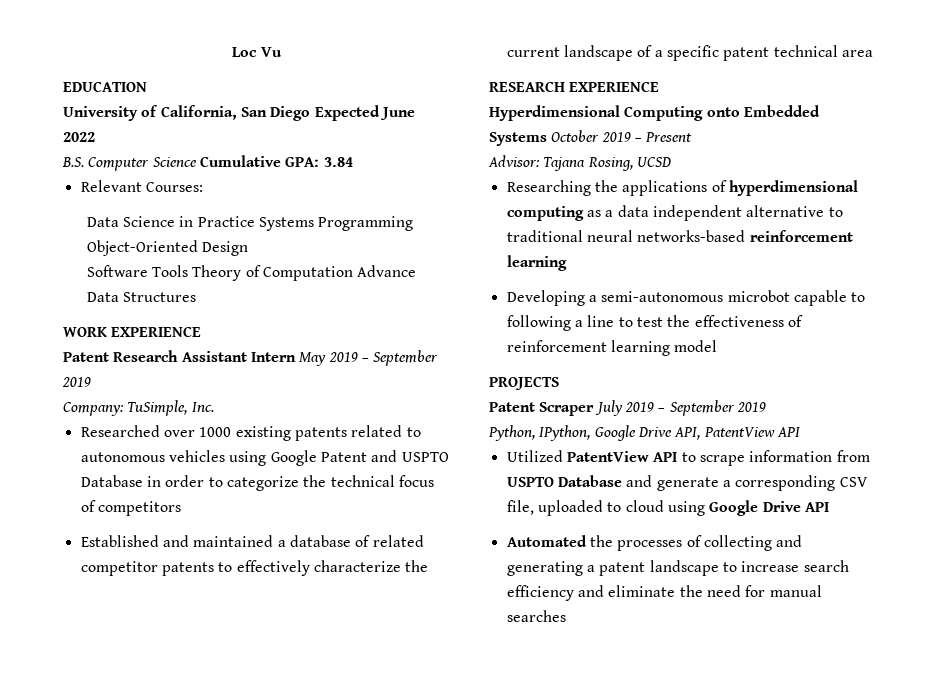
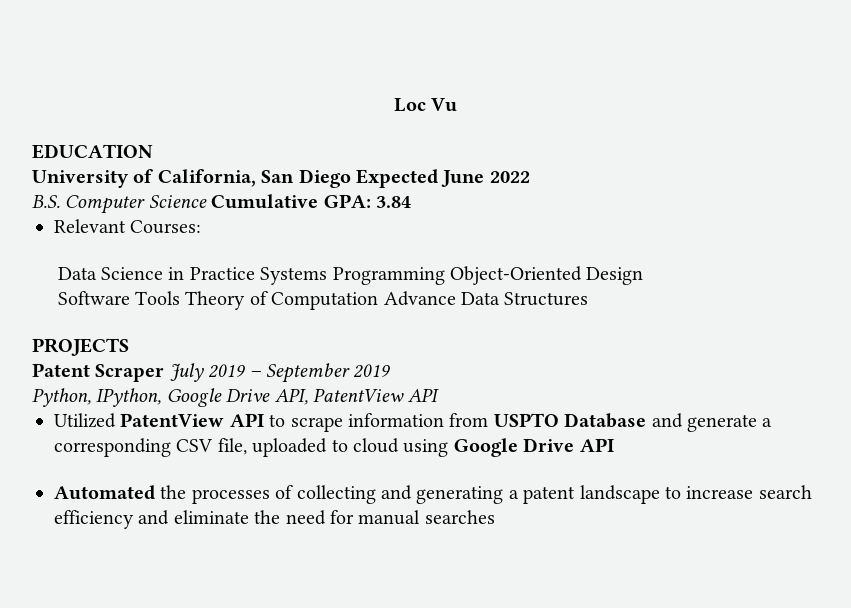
- WORK EXPERIENCE
- Patent Research Assistant Intern May 2019 – September 2019
- Company: TuSimple, Inc.
- Researched over 1000 existing patents related to autonomous vehicles using Google Patent and USPTO Database in order to categorize the technical focus of competitors
- Established and maintained a database of related competitor patents to effectively characterize the current landscape of a specific patent technical area
- RESEARCH EXPERIENCE
- Hyperdimensional Computing onto Embedded Systems October 2019 – Present
- Advisor: Tajana Rosing, UCSD
- Researching the applications of hyperdimensional computing as a data independent alternative to traditional neural networks-based reinforcement learning
- Developing a semi-autonomous microbot capable to following a line to test the effectiveness of reinforcement learning model

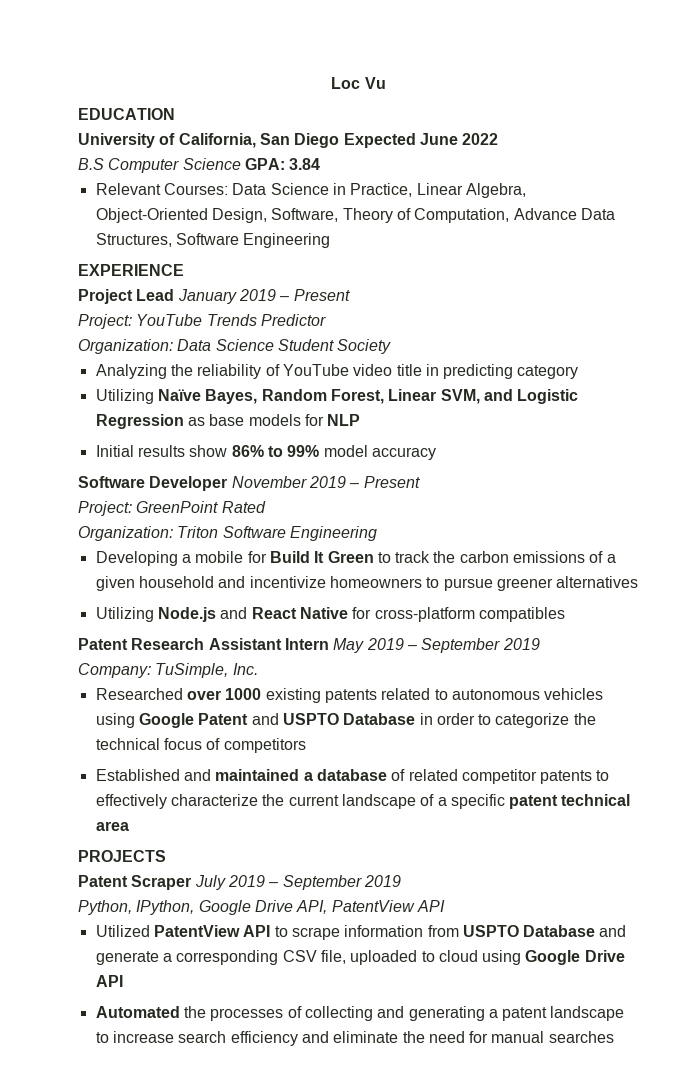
- B.S. Computer Science Cumulative GPA: 3.84
+ B.S Computer Science GPA: 3.84
- Relevant Courses:
- Data Science in Practice Systems Programming Object-Oriented Design
- Software Tools Theory of Computation Advance Data Structures
+ Relevant Courses: Data Science in Practice, Linear Algebra, Object-Oriented Design, Software, Theory of Computation, Advance Data Structures, Software Engineering
+ EXPERIENCE
+ Project Lead January 2019 – Present
+ Project: YouTube Trends Predictor
+ Organization: Data Science Student Society
+ Analyzing the reliability of YouTube video title in predicting category
+ Utilizing Naïve Bayes, Random Forest, Linear SVM, and Logistic Regression as base models for NLP
+ Initial results show 86% to 99% model accuracy
+ Software Developer November 2019 – Present
+ Project: GreenPoint Rated
+ Organization: Triton Software Engineering
+ Developing a mobile for Build It Green to track the carbon emissions of a given household and incentivize homeowners to pursue greener alternatives
+ Utilizing Node.js and React Native for cross-platform compatibles
+ Patent Research Assistant Intern May 2019 – September 2019
+ Company: TuSimple, Inc.
+ Researched over 1000 existing patents related to autonomous vehicles using Google Patent and USPTO Database in order to categorize the technical focus of competitors
+ Established and maintained a database of related competitor patents to effectively characterize the current landscape of a specific patent technical area

